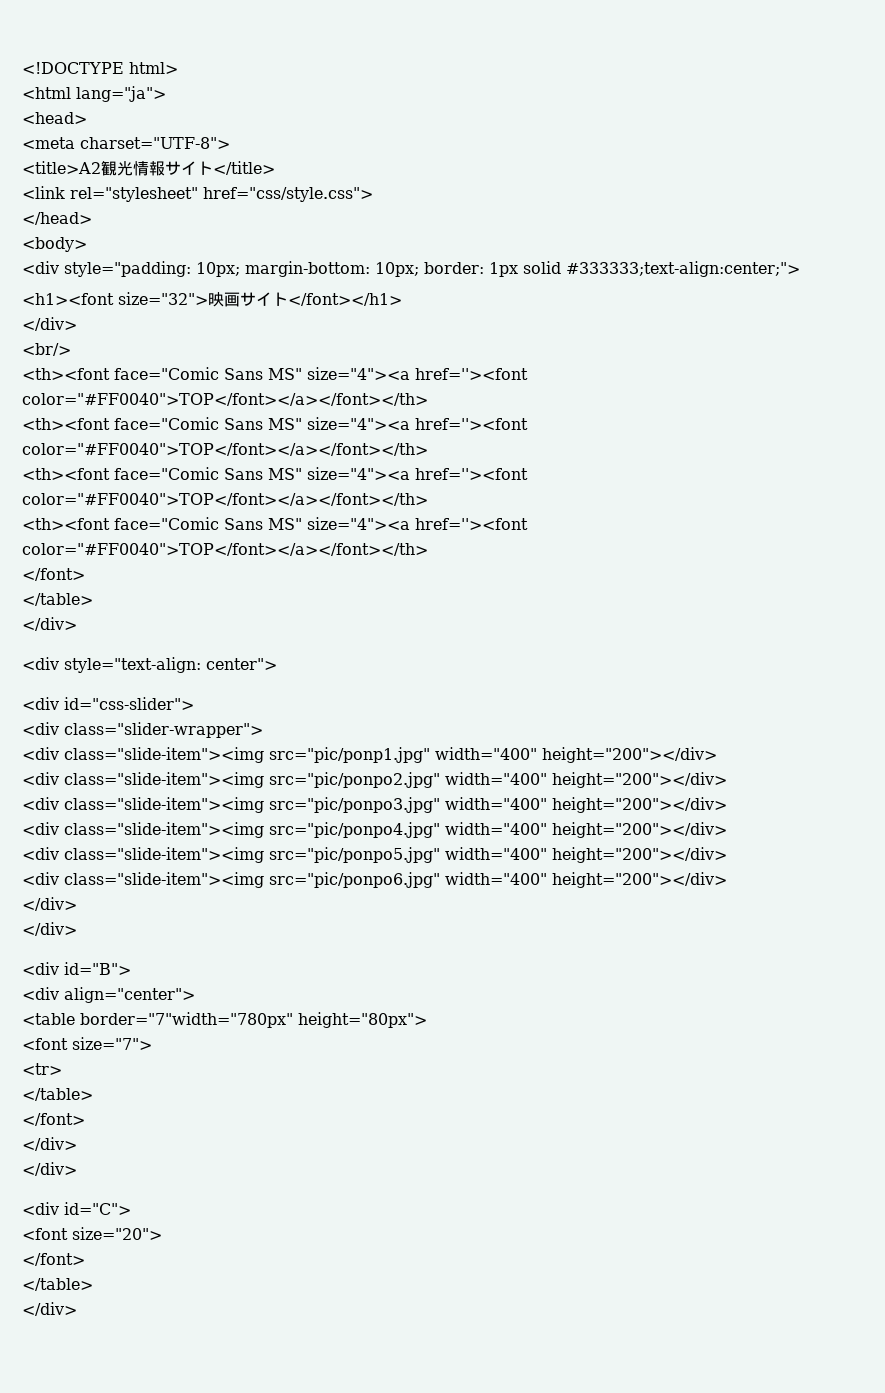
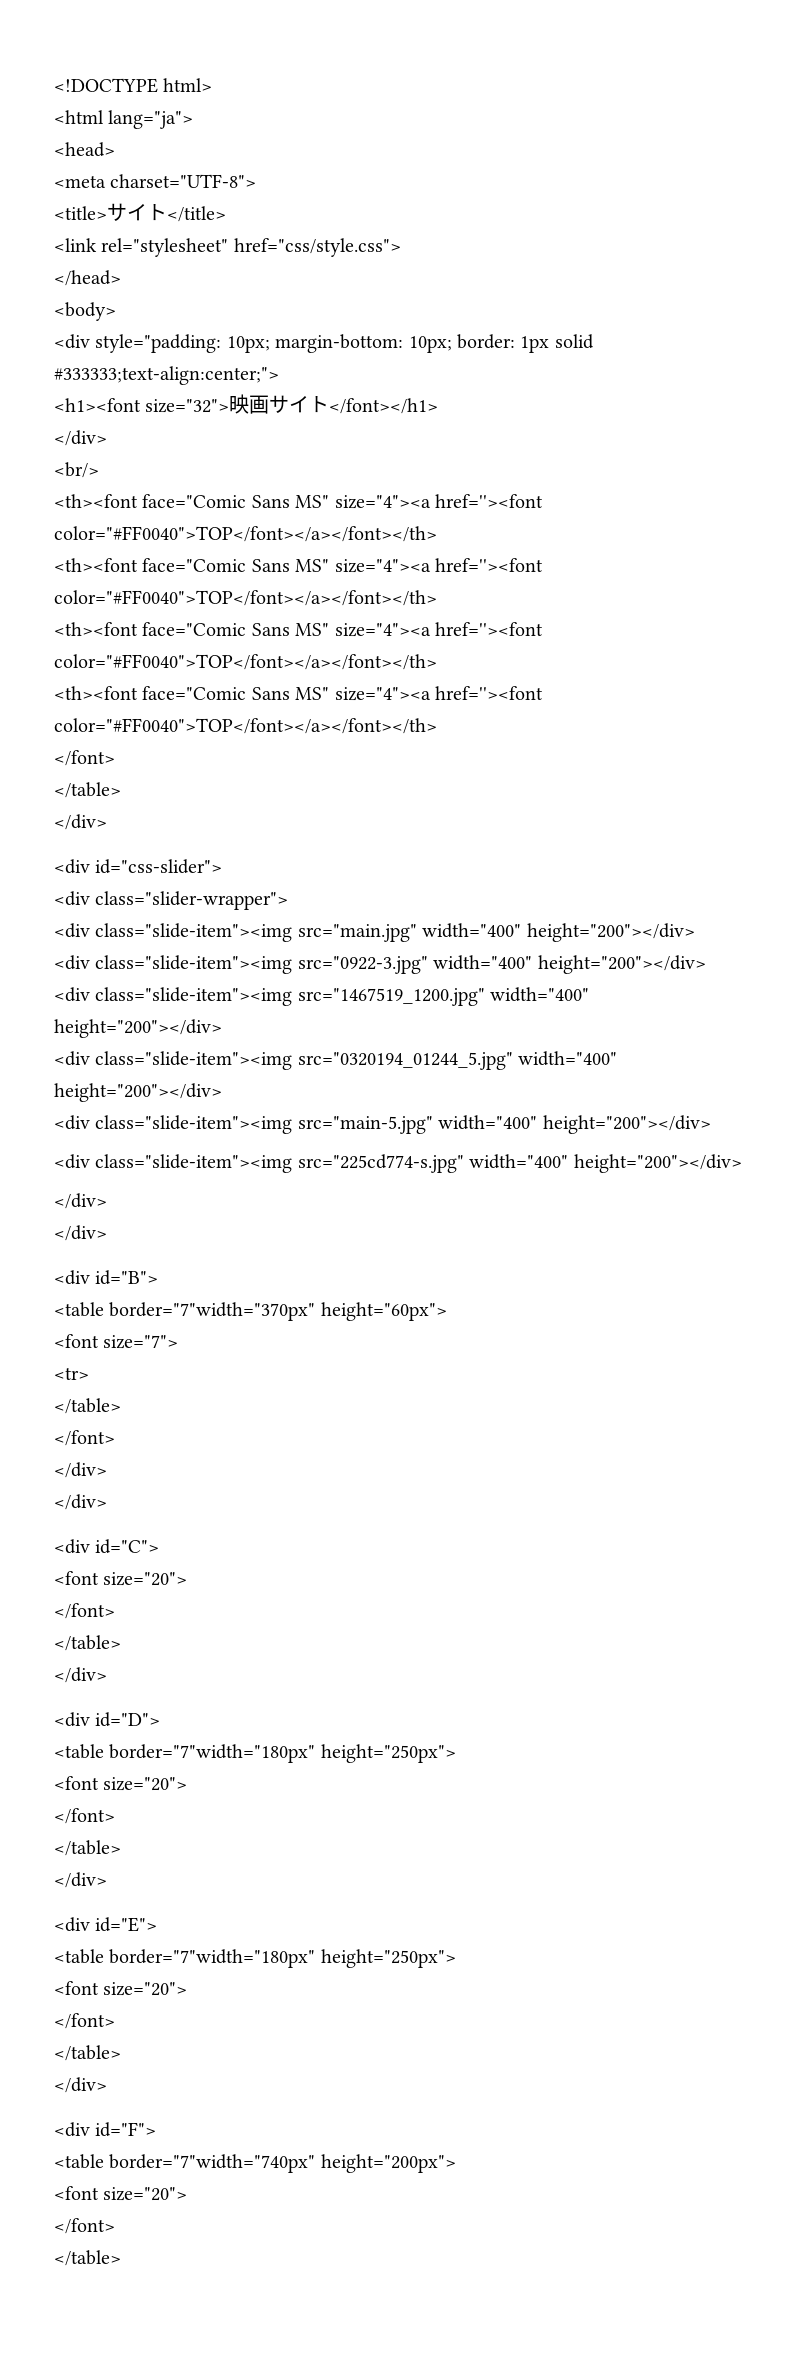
- <title>A2観光情報サイト</title>
+ <title>サイト</title>
- <div style="text-align: center">
- <div class="slide-item"><img src="pic/ponp1.jpg" width="400" height="200"></div>
- <div class="slide-item"><img src="pic/ponpo2.jpg" width="400" height="200"></div>
- <div class="slide-item"><img src="pic/ponpo3.jpg" width="400" height="200"></div>
- <div class="slide-item"><img src="pic/ponpo4.jpg" width="400" height="200"></div>
- <div class="slide-item"><img src="pic/ponpo5.jpg" width="400" height="200"></div>
- <div class="slide-item"><img src="pic/ponpo6.jpg" width="400" height="200"></div>
+ <div class="slide-item"><img src="main.jpg" width="400" height="200"></div>
+ <div class="slide-item"><img src="0922-3.jpg" width="400" height="200"></div>
+ <div class="slide-item"><img src="1467519_1200.jpg" width="400" height="200"></div>
+ <div class="slide-item"><img src="0320194_01244_5.jpg" width="400" height="200"></div>
+ <div class="slide-item"><img src="main-5.jpg" width="400" height="200"></div>
+ <div class="slide-item"><img src="225cd774-s.jpg" width="400" height="200"></div>
- <div align="center">
- <table border="7"width="780px" height="80px">
+ <table border="7"width="370px" height="60px">
+ <div id="D">
+ <table border="7"width="180px" height="250px">
+ <font size="20">
+ </font>
+ </table>
+ </div>
+ <div id="E">
+ <table border="7"width="180px" height="250px">
+ <font size="20">
+ </font>
+ </table>
+ </div>
+ <div id="F">
+ <table border="7"width="740px" height="200px">
+ <font size="20">
+ </font>
+ </table>

